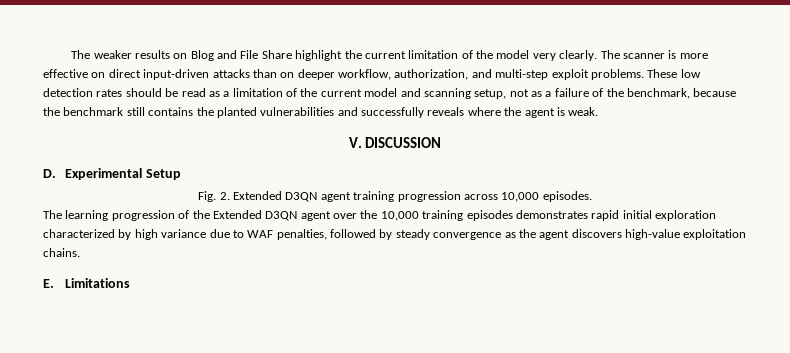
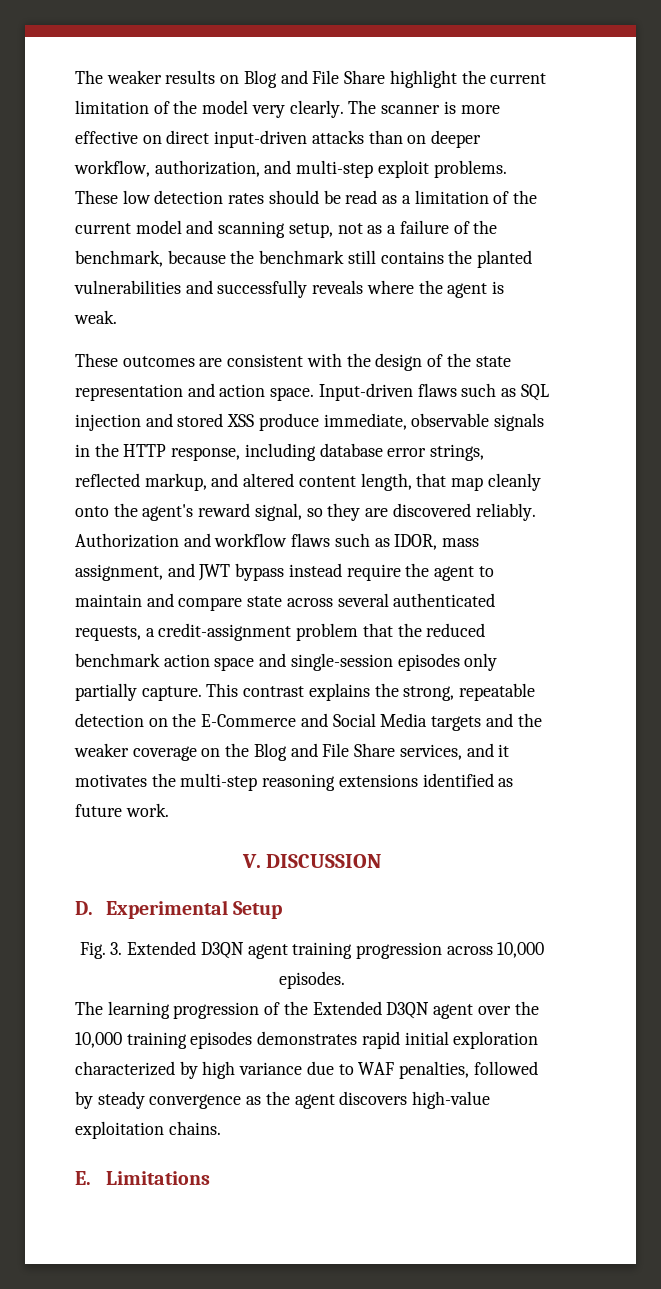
+ These outcomes are consistent with the design of the state representation and action space. Input-driven flaws such as SQL injection and stored XSS produce immediate, observable signals in the HTTP response, including database error strings, reflected markup, and altered content length, that map cleanly onto the agent's reward signal, so they are discovered reliably. Authorization and workflow flaws such as IDOR, mass assignment, and JWT bypass instead require the agent to maintain and compare state across several authenticated requests, a credit-assignment problem that the reduced benchmark action space and single-session episodes only partially capture. This contrast explains the strong, repeatable detection on the E-Commerce and Social Media targets and the weaker coverage on the Blog and File Share services, and it motivates the multi-step reasoning extensions identified as future work.
- Fig. 2. Extended D3QN agent training progression across 10,000 episodes.
+ Fig. 3. Extended D3QN agent training progression across 10,000 episodes.

